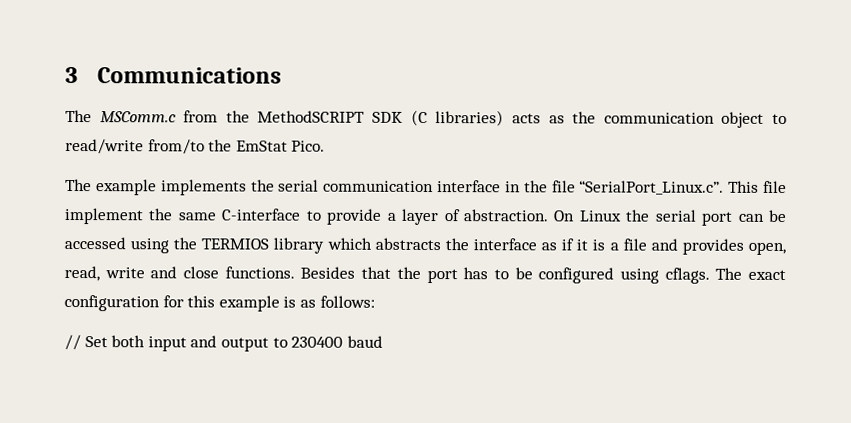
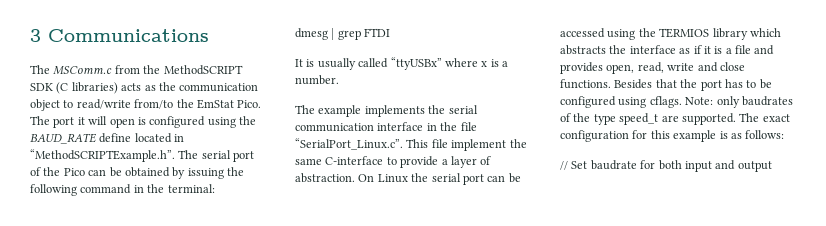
+ The port it will open is configured using the BAUD_RATE define located in “MethodSCRIPTExample.h”. The serial port of the Pico can be obtained by issuing the following command in the terminal:
+ dmesg | grep FTDI
+ It is usually called “ttyUSBx” where x is a number.
+ Note: only baudrates of the type speed_t are supported.
- // Set both input and output to 230400 baud
+ // Set baudrate for both input and output

